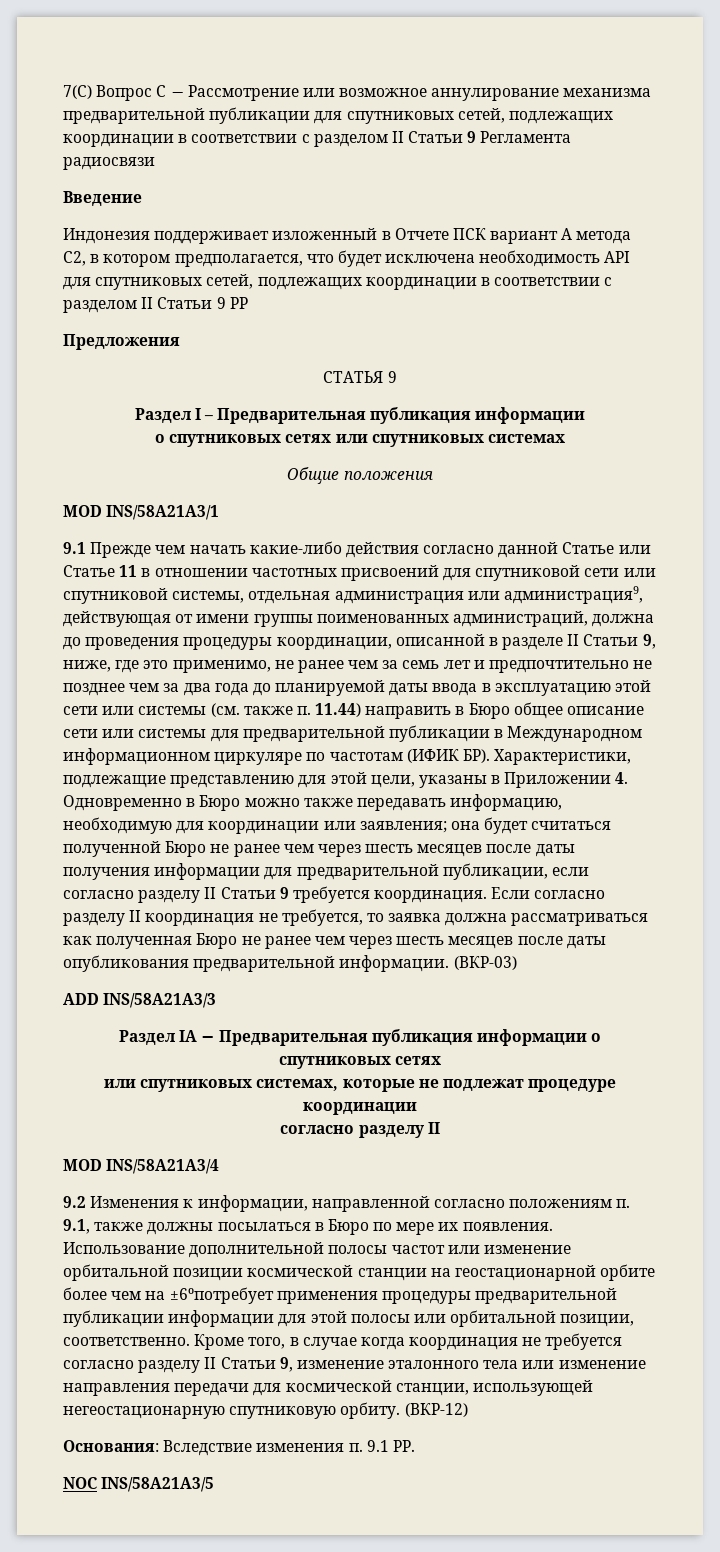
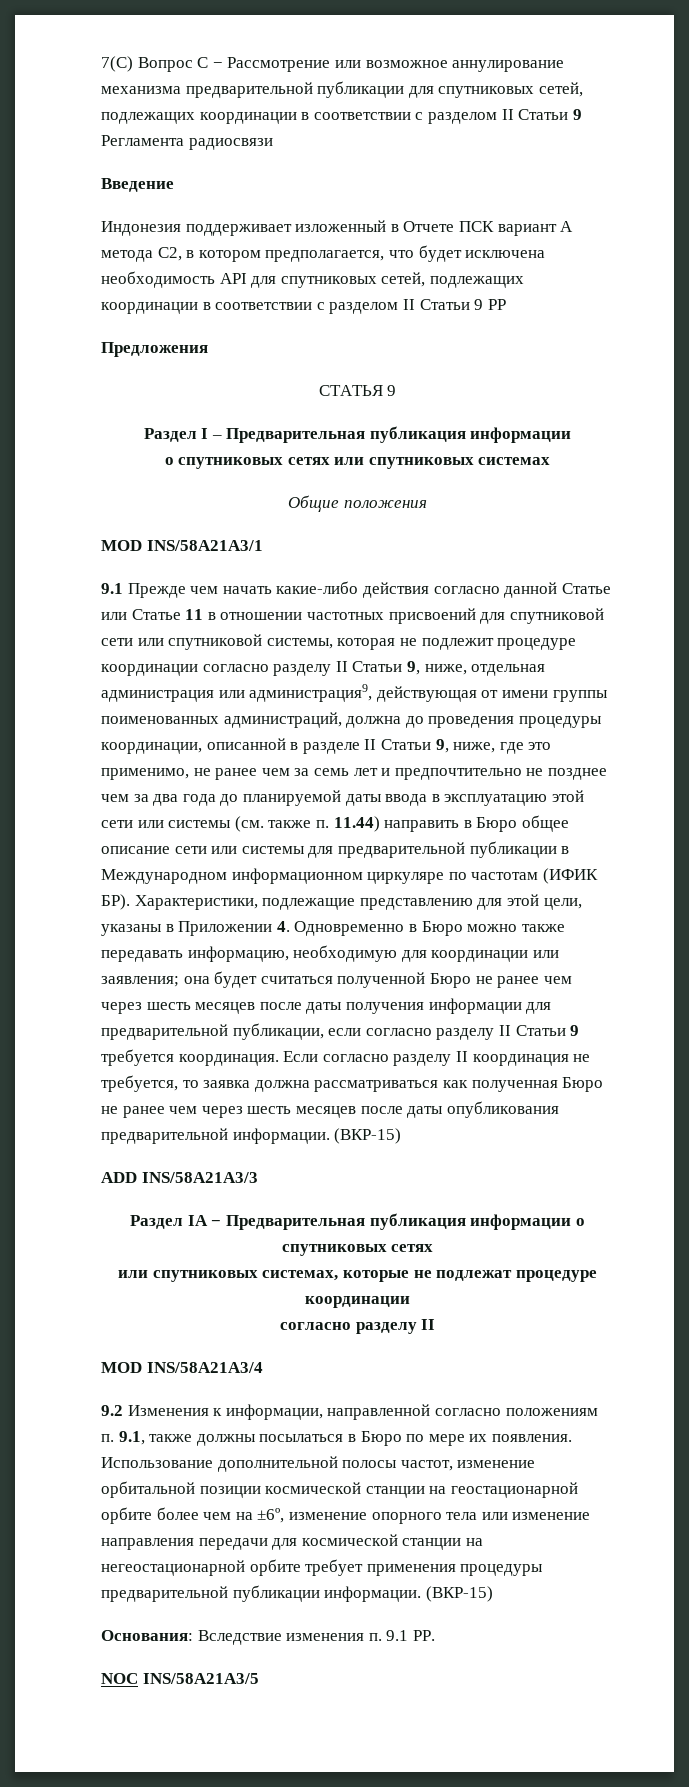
- 9.1 Прежде чем начать какие-либо действия согласно данной Статье или Статье 11 в отношении частотных присвоений для спутниковой сети или спутниковой системы, отдельная администрация или администрация9, действующая от имени группы поименованных администраций, должна до проведения процедуры координации, описанной в разделе II Статьи 9, ниже, где это применимо, не ранее чем за семь лет и предпочтительно не позднее чем за два года до планируемой даты ввода в эксплуатацию этой сети или системы (см. также п. 11.44) направить в Бюро общее описание сети или системы для предварительной публикации в Международном информационном циркуляре по частотам (ИФИК БР). Характеристики, подлежащие представлению для этой цели, указаны в Приложении 4. Одновременно в Бюро можно также передавать информацию, необходимую для координации или заявления;
+ 9.1 Прежде чем начать какие-либо действия согласно данной Статье или Статье 11 в отношении частотных присвоений для спутниковой сети или спутниковой системы, которая не подлежит процедуре координации согласно разделу II Статьи 9, ниже, отдельная администрация или администрация9, действующая от имени группы поименованных администраций, должна до проведения процедуры координации, описанной в разделе II Статьи 9, ниже, где это применимо, не ранее чем за семь лет и предпочтительно не позднее чем за два года до планируемой даты ввода в эксплуатацию этой сети или системы (см. также п. 11.44) направить в Бюро общее описание сети или системы для предварительной публикации в Международном информационном циркуляре по частотам (ИФИК БР). Характеристики, подлежащие представлению для этой цели, указаны в Приложении 4. Одновременно в Бюро можно также передавать информацию, необходимую для координации или заявления;
- Если согласно разделу II координация не требуется, то заявка должна рассматриваться как полученная Бюро не ранее чем через шесть месяцев после даты опубликования предварительной информации. (ВКР-03)
+ Если согласно разделу II координация не требуется, то заявка должна рассматриваться как полученная Бюро не ранее чем через шесть месяцев после даты опубликования предварительной информации. (ВКР-15)
- Использование дополнительной полосы частот или изменение орбитальной позиции космической станции на геостационарной орбите более чем на ±6ºпотребует применения процедуры предварительной публикации информации для этой полосы или орбитальной позиции, соответственно. Кроме того, в случае когда координация не требуется согласно разделу II Статьи 9, изменение эталонного тела или изменение направления передачи для космической станции, использующей негеостационарную спутниковую орбиту. (ВКР-12)
+ Использование дополнительной полосы частот, изменение орбитальной позиции космической станции на геостационарной орбите более чем на ±6º, изменение опорного тела или изменение направления передачи для космической станции на негеостационарной орбите требует применения процедуры предварительной публикации информации. (ВКР-15)

